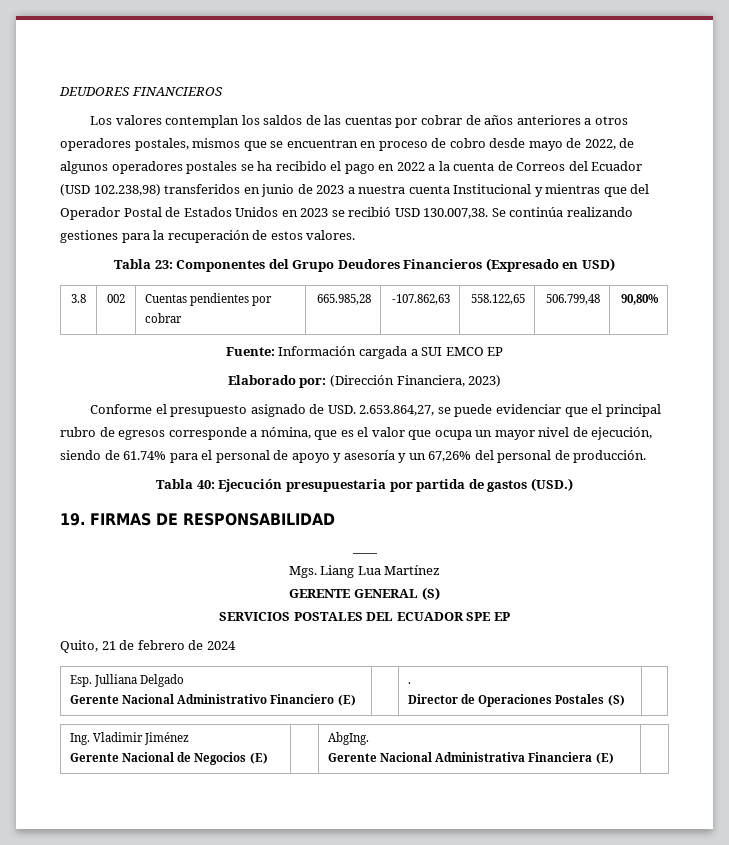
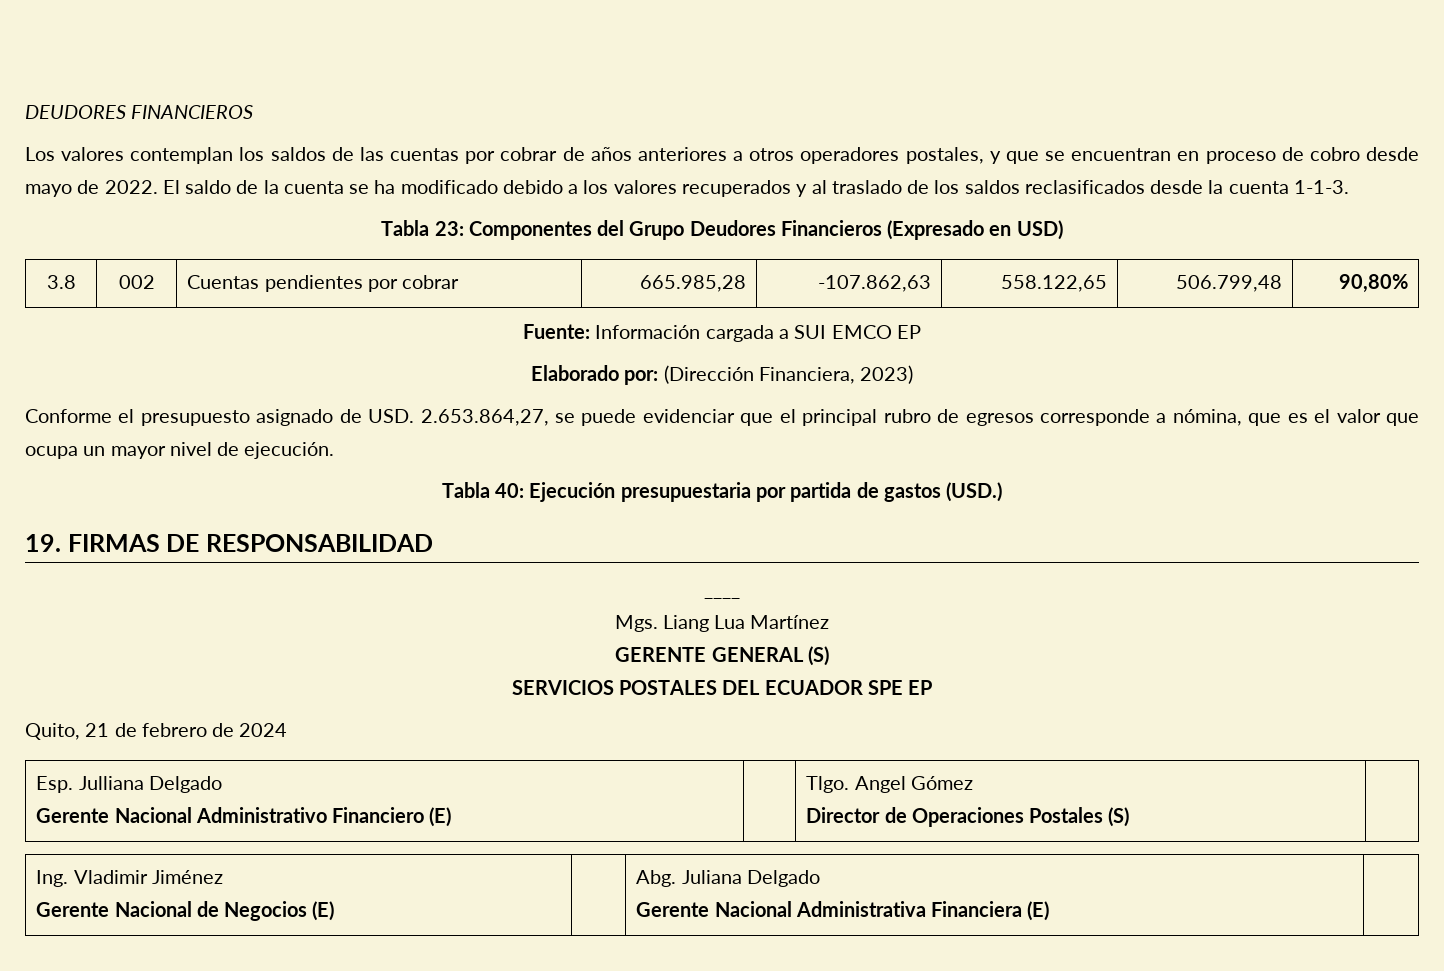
- Los valores contemplan los saldos de las cuentas por cobrar de años anteriores a otros operadores postales, mismos que se encuentran en proceso de cobro desde mayo de 2022, de algunos operadores postales se ha recibido el pago en 2022 a la cuenta de Correos del Ecuador (USD 102.238,98) transferidos en junio de 2023 a nuestra cuenta Institucional y mientras que del Operador Postal de Estados Unidos en 2023 se recibió USD 130.007,38. Se continúa realizando gestiones para la recuperación de estos valores.
+ Los valores contemplan los saldos de las cuentas por cobrar de años anteriores a otros operadores postales, y que se encuentran en proceso de cobro desde mayo de 2022. El saldo de la cuenta se ha modificado debido a los valores recuperados y al traslado de los saldos reclasificados desde la cuenta 1-1-3.
- Conforme el presupuesto asignado de USD. 2.653.864,27, se puede evidenciar que el principal rubro de egresos corresponde a nómina, que es el valor que ocupa un mayor nivel de ejecución, siendo de 61.74% para el personal de apoyo y asesoría y un 67,26% del personal de producción.
+ Conforme el presupuesto asignado de USD. 2.653.864,27, se puede evidenciar que el principal rubro de egresos corresponde a nómina, que es el valor que ocupa un mayor nivel de ejecución.
  Esp. Julliana Delgado
- Gerente Nacional Administrativo Financiero (E) | | .
+ Gerente Nacional Administrativo Financiero (E) | | Tlgo. Angel Gómez
  Ing. Vladimir Jiménez
- Gerente Nacional de Negocios (E) | | AbgIng.
+ Gerente Nacional de Negocios (E) | | Abg. Juliana Delgado

